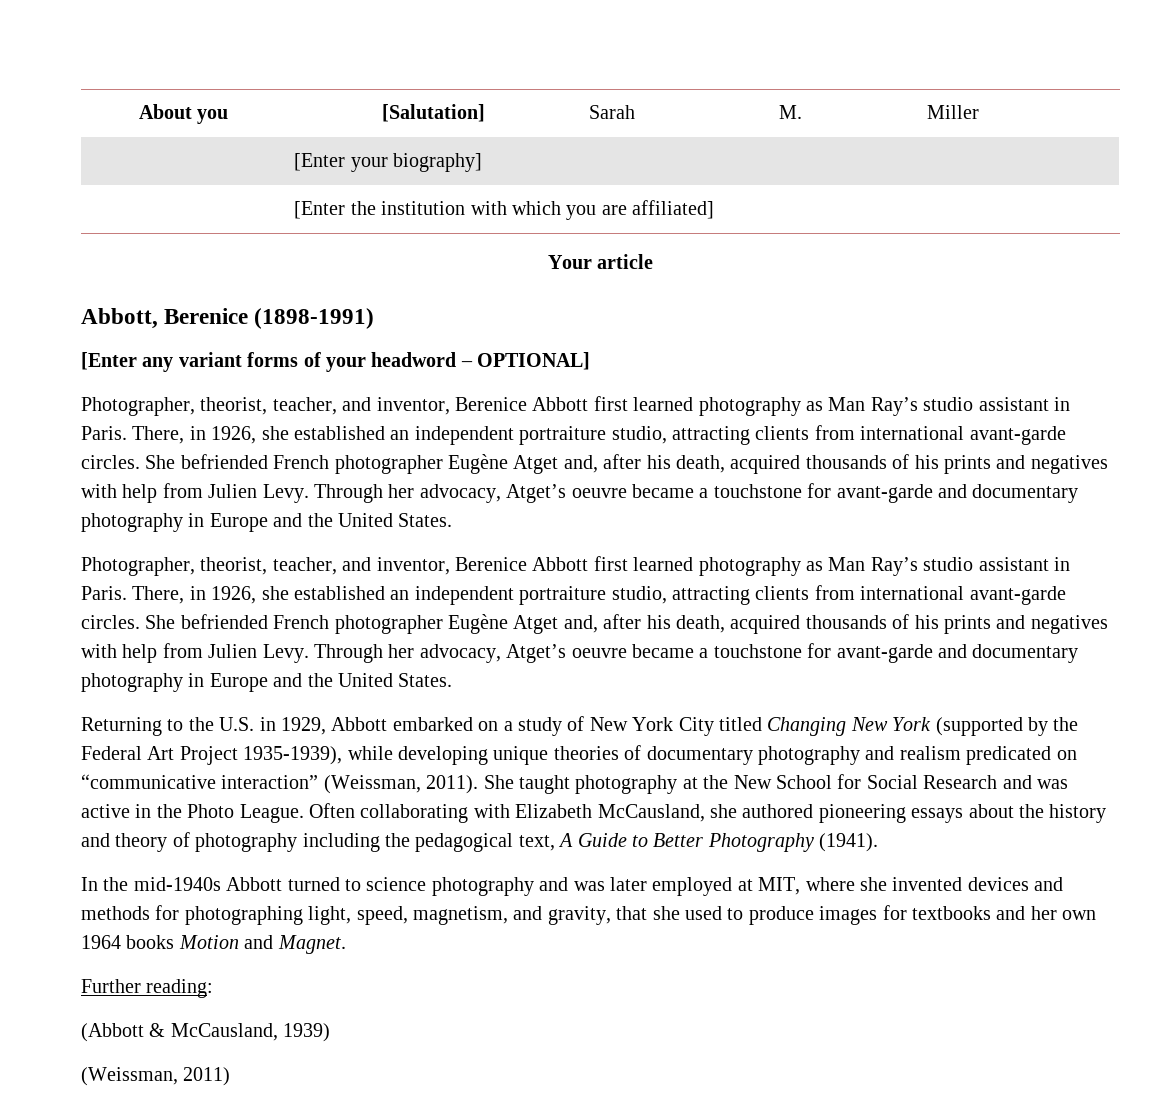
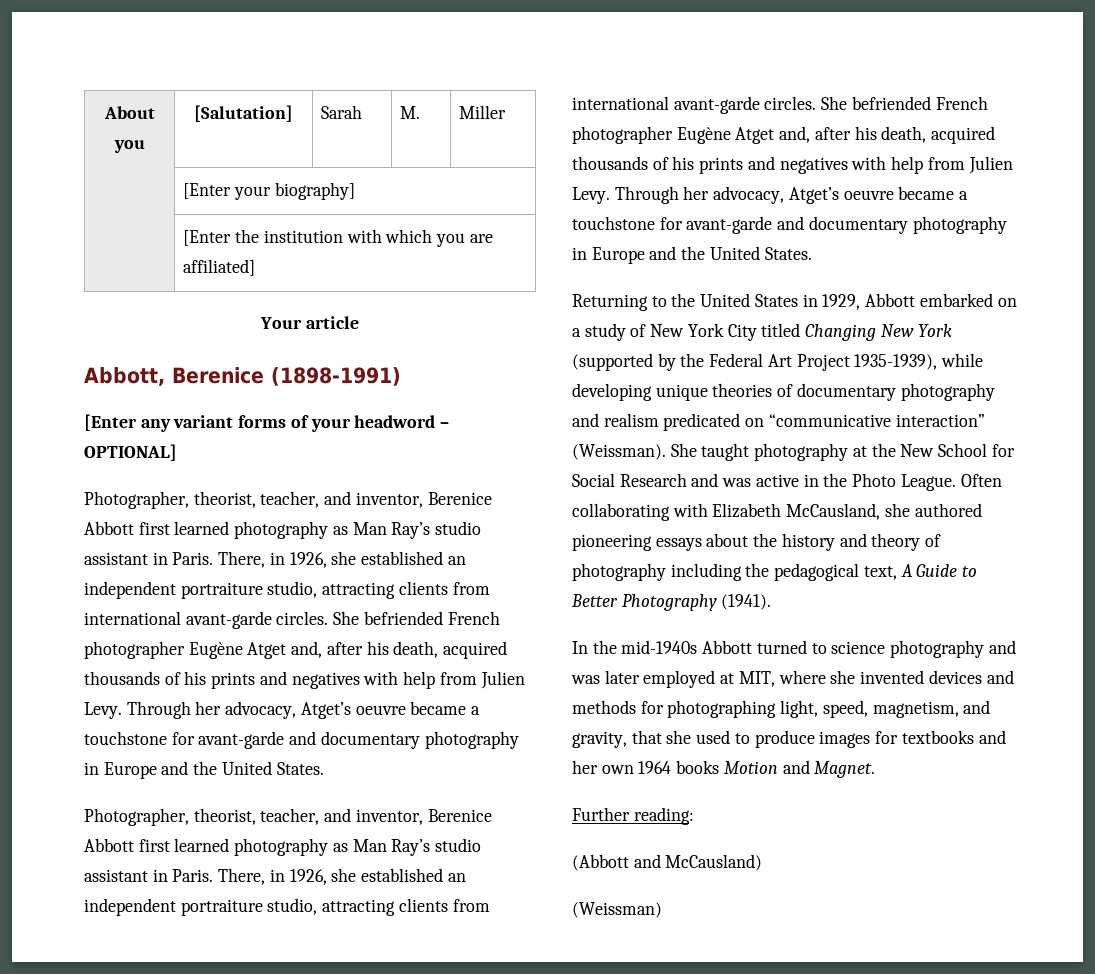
- Returning to the U.S. in 1929, Abbott embarked on a study of New York City titled Changing New York (supported by the Federal Art Project 1935-1939), while developing unique theories of documentary photography and realism predicated on “communicative interaction” (Weissman, 2011).
+ Returning to the United States in 1929, Abbott embarked on a study of New York City titled Changing New York (supported by the Federal Art Project 1935-1939), while developing unique theories of documentary photography and realism predicated on “communicative interaction” (Weissman).
- (Abbott & McCausland, 1939)
- (Weissman, 2011)
+ (Abbott and McCausland)
+ (Weissman)

